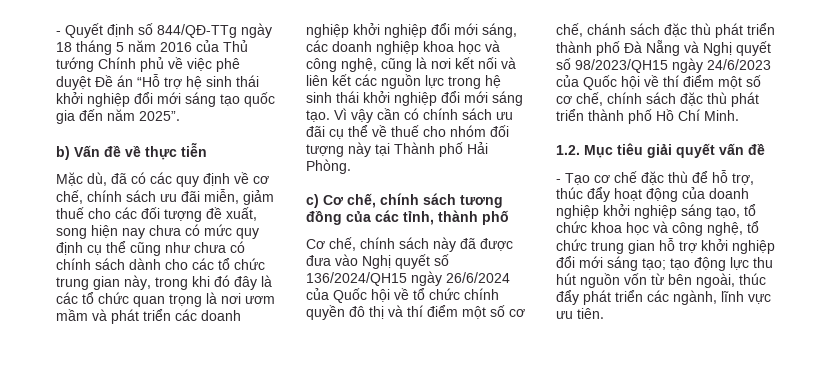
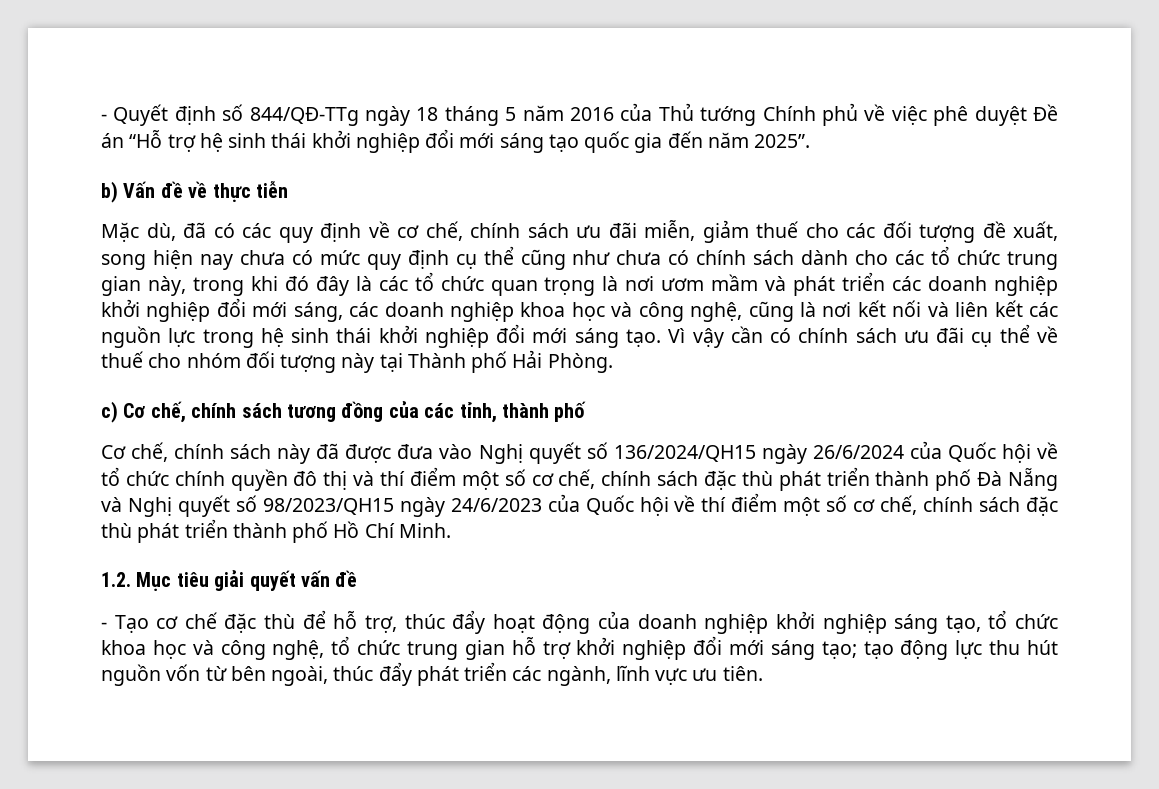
- Cơ chế, chính sách này đã được đưa vào Nghị quyết số 136/2024/QH15 ngày 26/6/2024 của Quốc hội về tổ chức chính quyền đô thị và thí điểm một số cơ chế, chánh sách đặc thù phát triển thành phố Đà Nẵng và Nghị quyết số 98/2023/QH15 ngày 24/6/2023 của Quốc hội về thí điểm một số cơ chế, chính sách đặc thù phát triển thành phố Hồ Chí Minh.
+ Cơ chế, chính sách này đã được đưa vào Nghị quyết số 136/2024/QH15 ngày 26/6/2024 của Quốc hội về tổ chức chính quyền đô thị và thí điểm một số cơ chế, chính sách đặc thù phát triển thành phố Đà Nẵng và Nghị quyết số 98/2023/QH15 ngày 24/6/2023 của Quốc hội về thí điểm một số cơ chế, chính sách đặc thù phát triển thành phố Hồ Chí Minh.

